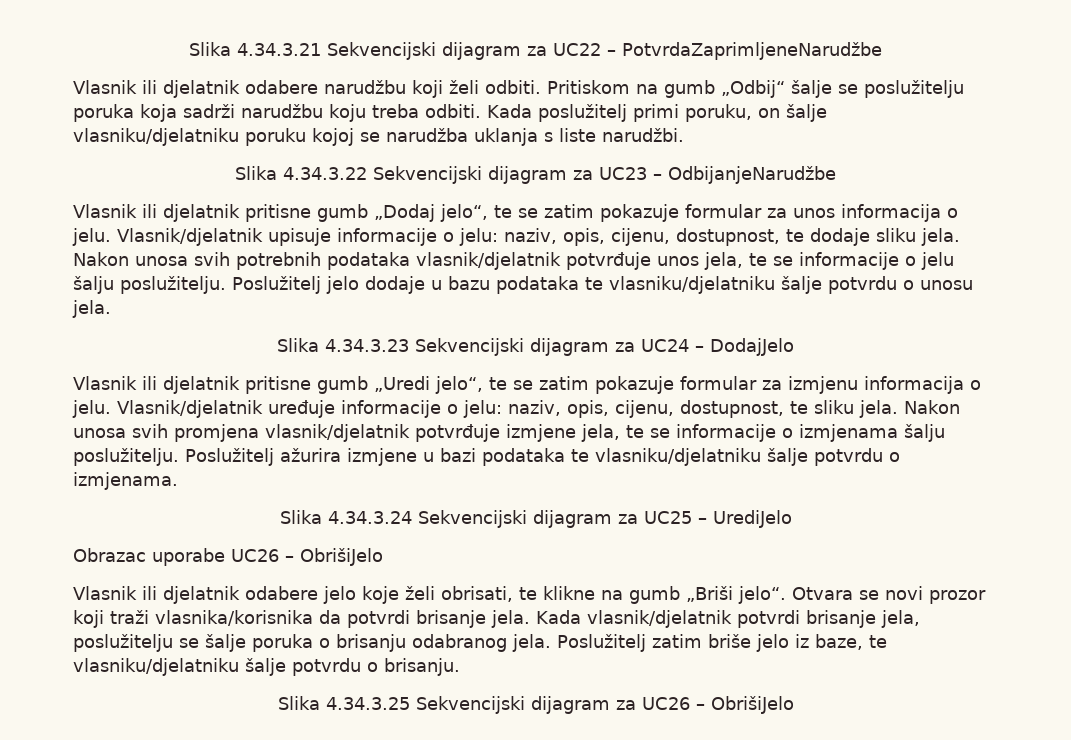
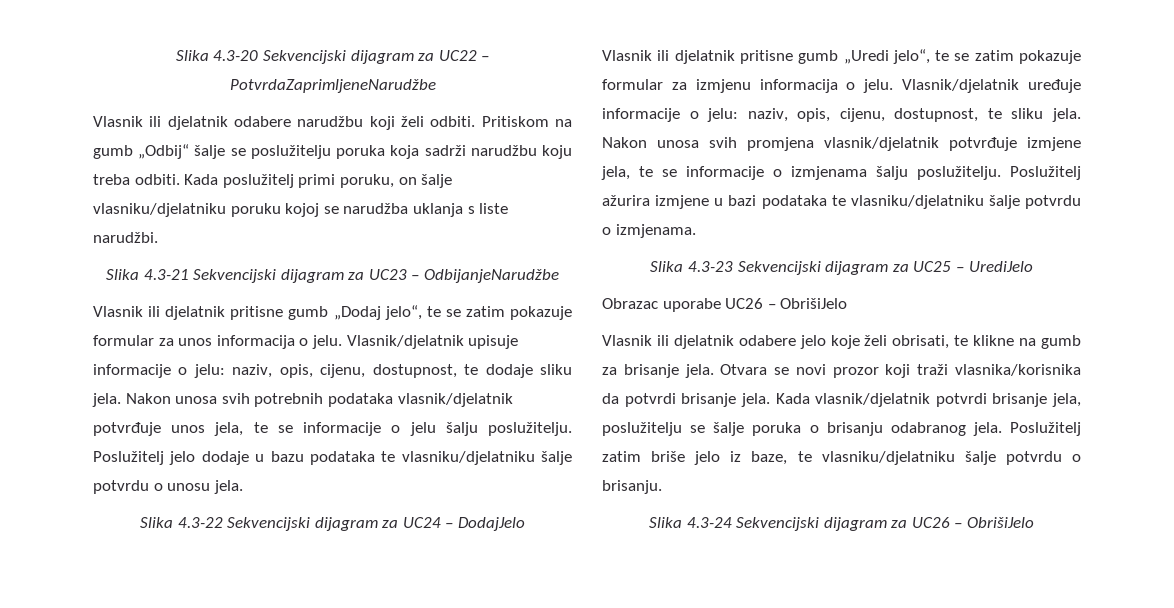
- Slika 4.34.3.21 Sekvencijski dijagram za UC22 – PotvrdaZaprimljeneNarudžbe
+ Slika 4.3-20 Sekvencijski dijagram za UC22 – PotvrdaZaprimljeneNarudžbe
- Slika 4.34.3.22 Sekvencijski dijagram za UC23 – OdbijanjeNarudžbe
+ Slika 4.3-21 Sekvencijski dijagram za UC23 – OdbijanjeNarudžbe
- Slika 4.34.3.23 Sekvencijski dijagram za UC24 – DodajJelo
+ Slika 4.3-22 Sekvencijski dijagram za UC24 – DodajJelo
- Slika 4.34.3.24 Sekvencijski dijagram za UC25 – UrediJelo
+ Slika 4.3-23 Sekvencijski dijagram za UC25 – UrediJelo
- Vlasnik ili djelatnik odabere jelo koje želi obrisati, te klikne na gumb „Briši jelo“.
+ Vlasnik ili djelatnik odabere jelo koje želi obrisati, te klikne na gumb za brisanje jela.
- Slika 4.34.3.25 Sekvencijski dijagram za UC26 – ObrišiJelo
+ Slika 4.3-24 Sekvencijski dijagram za UC26 – ObrišiJelo

